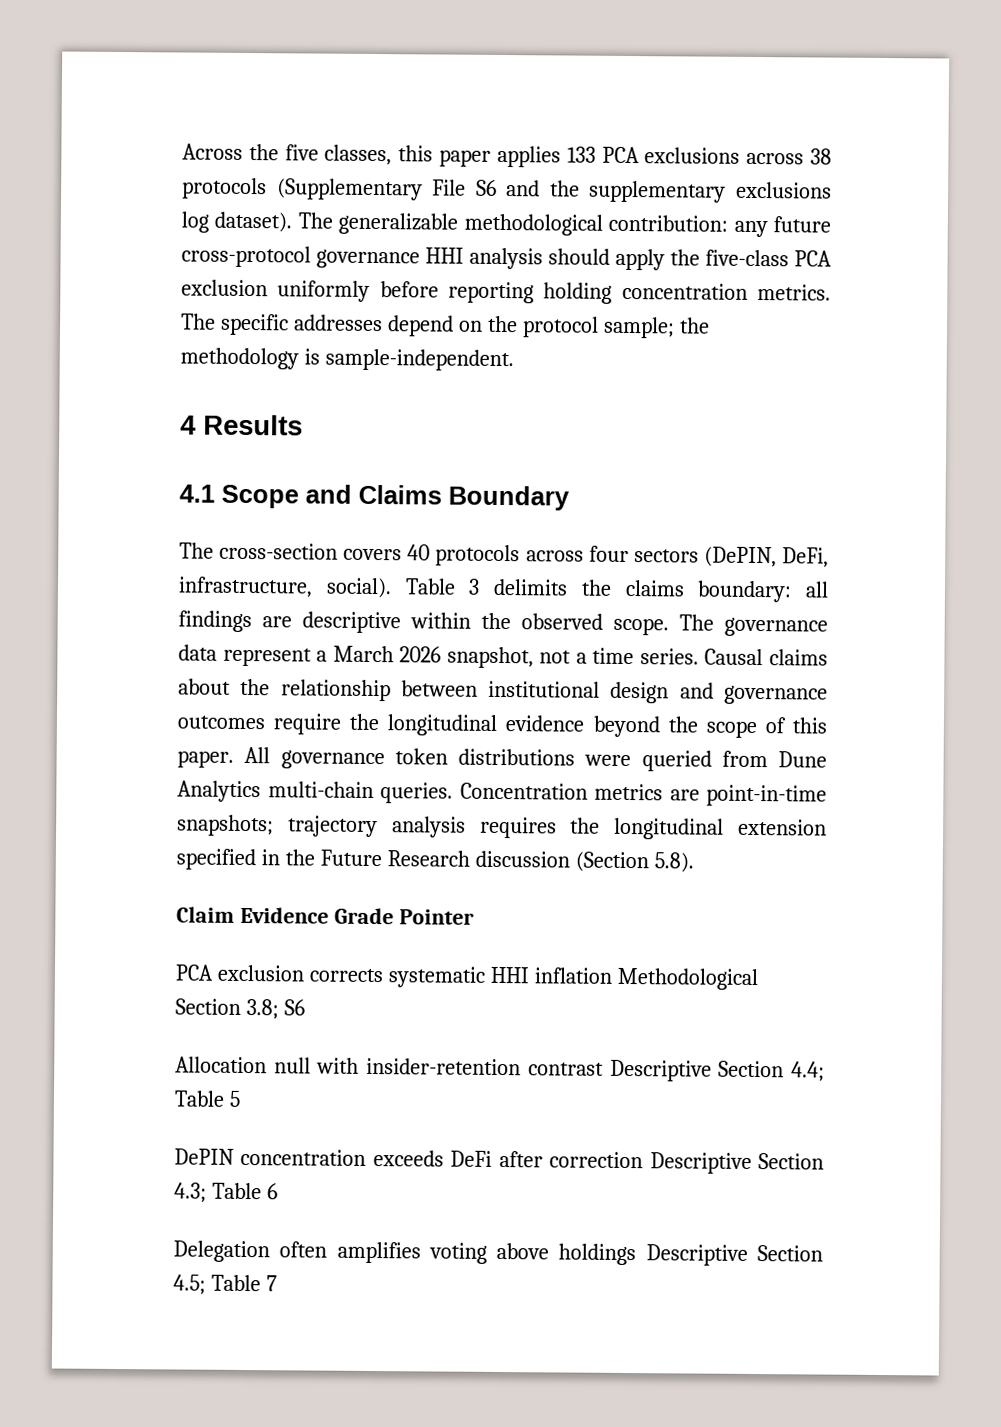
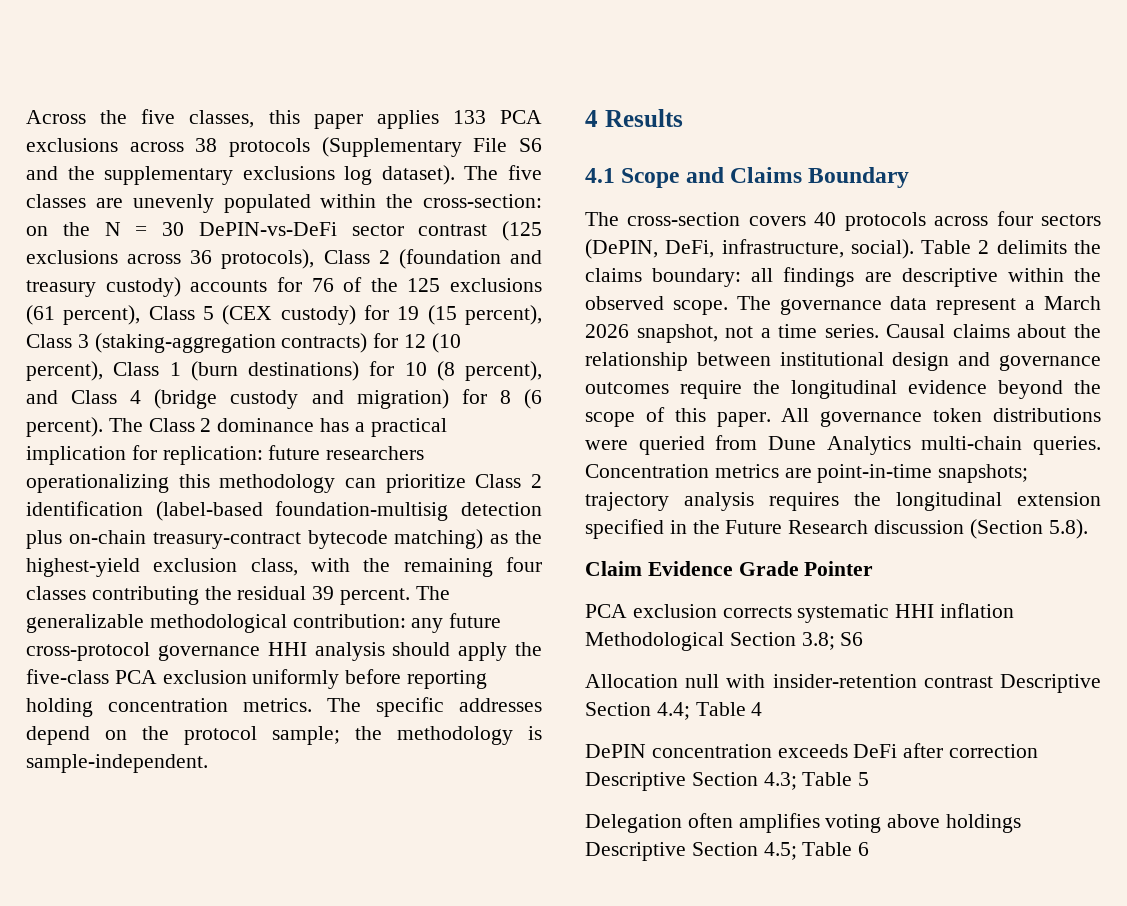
- The generalizable methodological contribution: any future cross-protocol governance HHI analysis should apply the five-class PCA exclusion uniformly before reporting holding concentration metrics.
+ The five classes are unevenly populated within the cross-section: on the N = 30 DePIN-vs-DeFi sector contrast (125 exclusions across 36 protocols), Class 2 (foundation and treasury custody) accounts for 76 of the 125 exclusions (61 percent), Class 5 (CEX custody) for 19 (15 percent), Class 3 (staking-aggregation contracts) for 12 (10 percent), Class 1 (burn destinations) for 10 (8 percent), and Class 4 (bridge custody and migration) for 8 (6 percent). The Class 2 dominance has a practical implication for replication: future researchers operationalizing this methodology can prioritize Class 2 identification (label-based foundation-multisig detection plus on-chain treasury-contract bytecode matching) as the highest-yield exclusion class, with the remaining four classes contributing the residual 39 percent. The generalizable methodological contribution: any future cross-protocol governance HHI analysis should apply the five-class PCA exclusion uniformly before reporting holding concentration metrics.
- Table 3 delimits the claims boundary: all findings are descriptive within the observed scope.
+ Table 2 delimits the claims boundary: all findings are descriptive within the observed scope.
- Allocation null with insider-retention contrast Descriptive Section 4.4; Table 5
+ Allocation null with insider-retention contrast Descriptive Section 4.4; Table 4
- DePIN concentration exceeds DeFi after correction Descriptive Section 4.3; Table 6
+ DePIN concentration exceeds DeFi after correction Descriptive Section 4.3; Table 5
- Delegation often amplifies voting above holdings Descriptive Section 4.5; Table 7
+ Delegation often amplifies voting above holdings Descriptive Section 4.5; Table 6

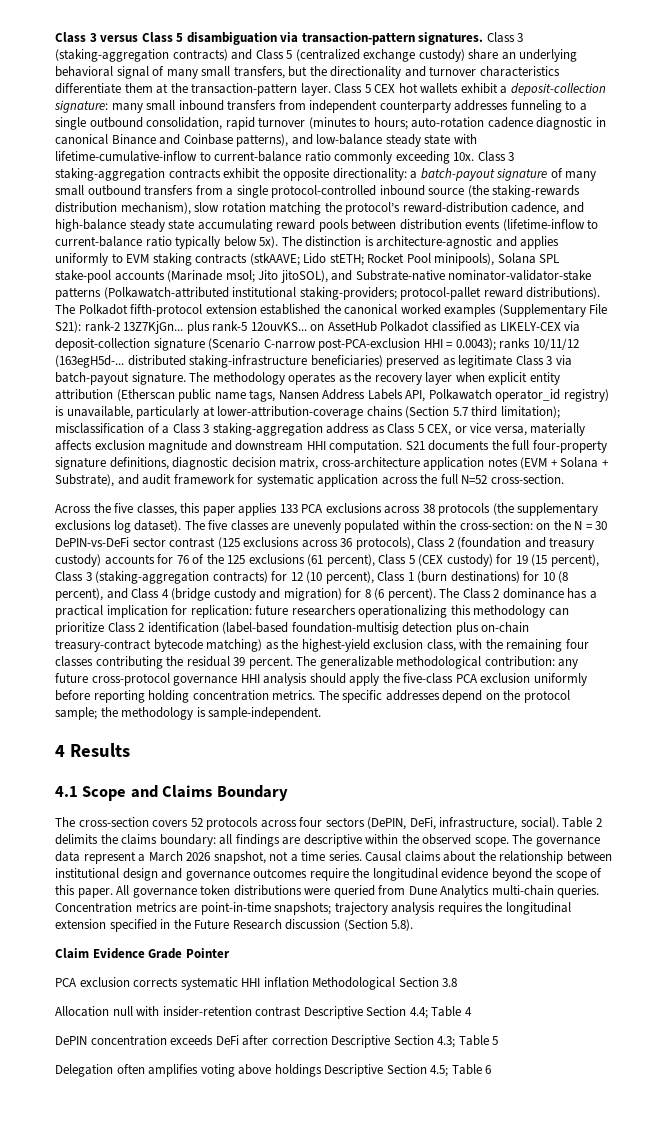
+ Class 3 versus Class 5 disambiguation via transaction-pattern signatures. Class 3 (staking-aggregation contracts) and Class 5 (centralized exchange custody) share an underlying behavioral signal of many small transfers, but the directionality and turnover characteristics differentiate them at the transaction-pattern layer. Class 5 CEX hot wallets exhibit a deposit-collection signature: many small inbound transfers from independent counterparty addresses funneling to a single outbound consolidation, rapid turnover (minutes to hours; auto-rotation cadence diagnostic in canonical Binance and Coinbase patterns), and low-balance steady state with lifetime-cumulative-inflow to current-balance ratio commonly exceeding 10x. Class 3 staking-aggregation contracts exhibit the opposite directionality: a batch-payout signature of many small outbound transfers from a single protocol-controlled inbound source (the staking-rewards distribution mechanism), slow rotation matching the protocol’s reward-distribution cadence, and high-balance steady state accumulating reward pools between distribution events (lifetime-inflow to current-balance ratio typically below 5x). The distinction is architecture-agnostic and applies uniformly to EVM staking contracts (stkAAVE; Lido stETH; Rocket Pool minipools), Solana SPL stake-pool accounts (Marinade msol; Jito jitoSOL), and Substrate-native nominator-validator-stake patterns (Polkawatch-attributed institutional staking-providers; protocol-pallet reward distributions). The Polkadot fifth-protocol extension established the canonical worked examples (Supplementary File S21): rank-2 13Z7KjGn... plus rank-5 12ouvKS... on AssetHub Polkadot classified as LIKELY-CEX via deposit-collection signature (Scenario C-narrow post-PCA-exclusion HHI = 0.0043); ranks 10/11/12 (163egH5d-... distributed staking-infrastructure beneficiaries) preserved as legitimate Class 3 via batch-payout signature. The methodology operates as the recovery layer when explicit entity attribution (Etherscan public name tags, Nansen Address Labels API, Polkawatch operator_id registry) is unavailable, particularly at lower-attribution-coverage chains (Section 5.7 third limitation); misclassification of a Class 3 staking-aggregation address as Class 5 CEX, or vice versa, materially affects exclusion magnitude and downstream HHI computation. S21 documents the full four-property signature definitions, diagnostic decision matrix, cross-architecture application notes (EVM + Solana + Substrate), and audit framework for systematic application across the full N=52 cross-section.
- Across the five classes, this paper applies 133 PCA exclusions across 38 protocols (Supplementary File S6 and the supplementary exclusions log dataset).
+ Across the five classes, this paper applies 133 PCA exclusions across 38 protocols (the supplementary exclusions log dataset).
- The cross-section covers 40 protocols across four sectors (DePIN, DeFi, infrastructure, social).
+ The cross-section covers 52 protocols across four sectors (DePIN, DeFi, infrastructure, social).
- PCA exclusion corrects systematic HHI inflation Methodological Section 3.8; S6
+ PCA exclusion corrects systematic HHI inflation Methodological Section 3.8

